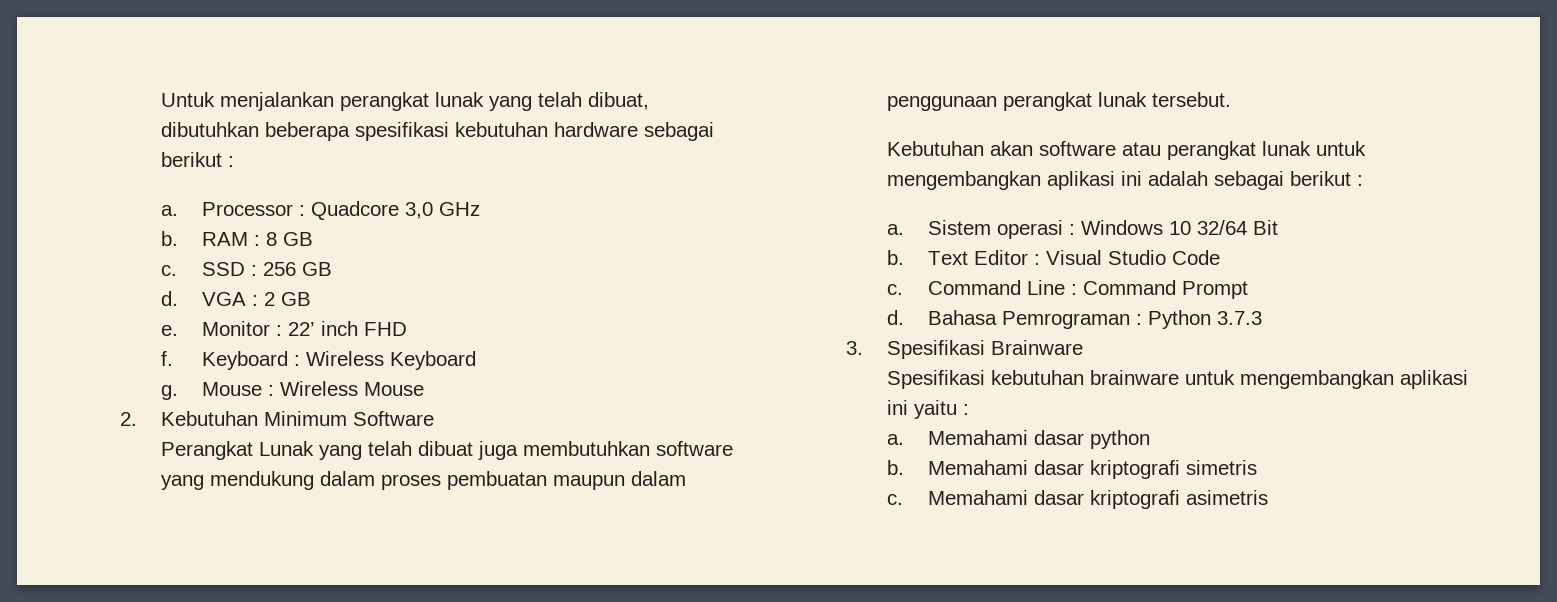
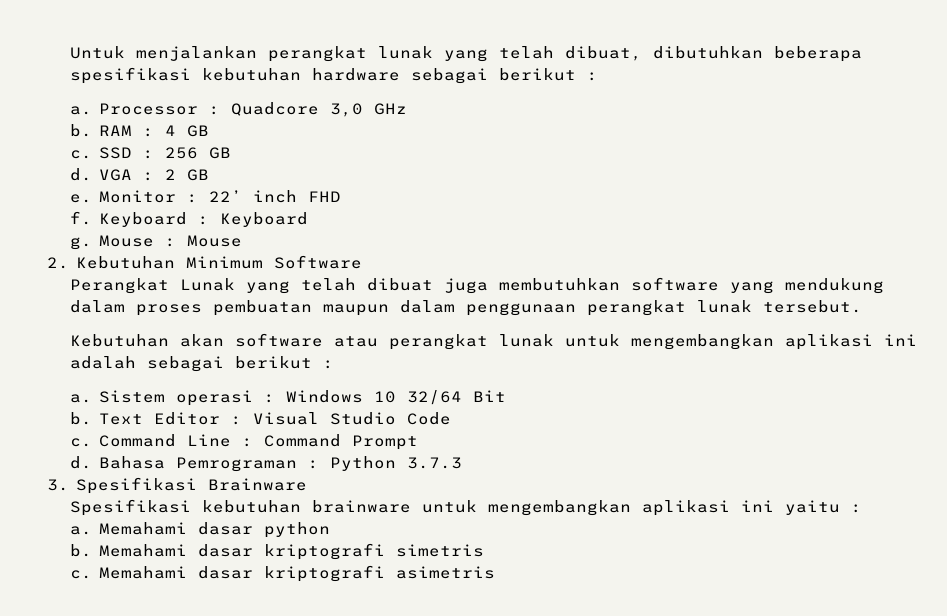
- RAM : 8 GB
+ RAM : 4 GB
- Keyboard : Wireless Keyboard
+ Keyboard : Keyboard
- Mouse : Wireless Mouse
+ Mouse : Mouse

